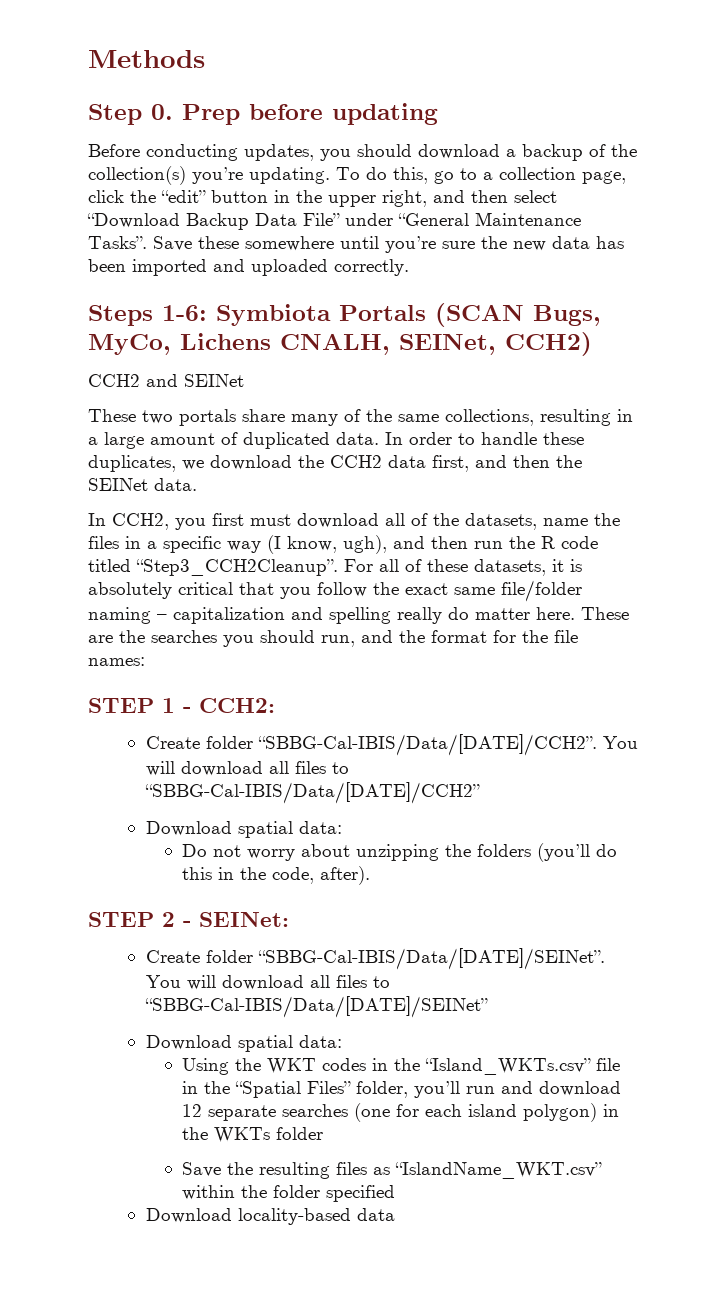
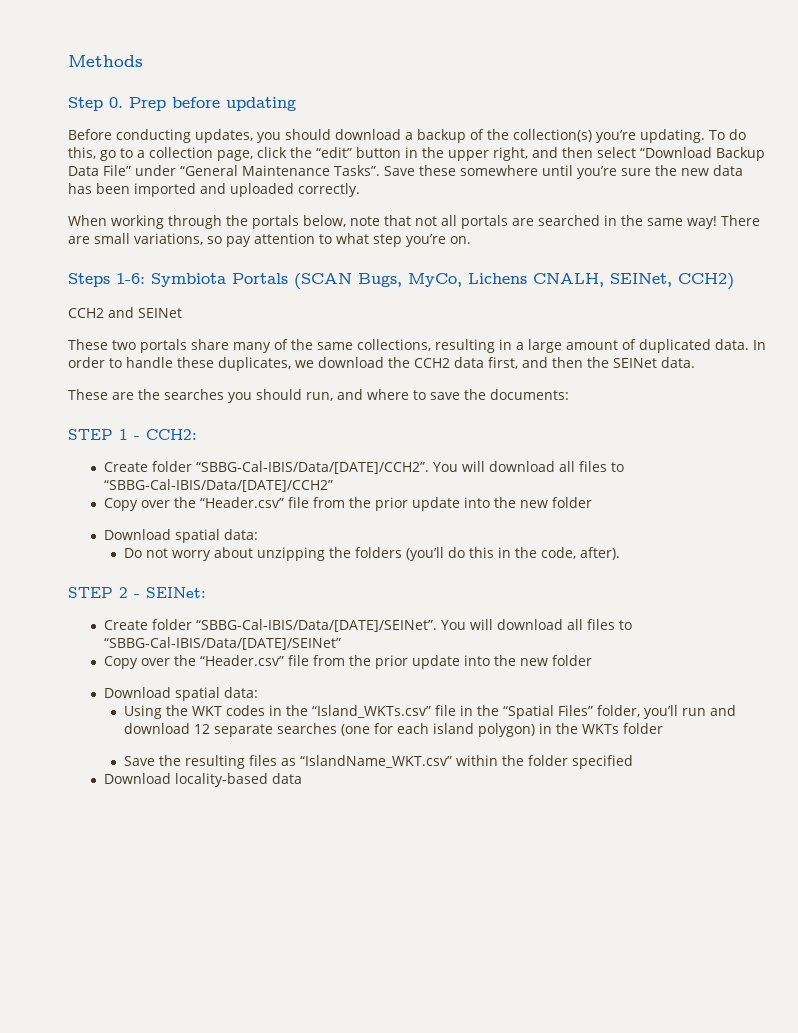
+ When working through the portals below, note that not all portals are searched in the same way! There are small variations, so pay attention to what step you’re on.
- In CCH2, you first must download all of the datasets, name the files in a specific way (I know, ugh), and then run the R code titled “Step3_CCH2Cleanup”. For all of these datasets, it is absolutely critical that you follow the exact same file/folder naming – capitalization and spelling really do matter here. These are the searches you should run, and the format for the file names:
+ These are the searches you should run, and where to save the documents:
  You will download all files to “SBBG-Cal-IBIS/Data/[DATE]/CCH2”
+ Copy over the “Header.csv” file from the prior update into the new folder
  You will download all files to “SBBG-Cal-IBIS/Data/[DATE]/SEINet”
+ Copy over the “Header.csv” file from the prior update into the new folder

